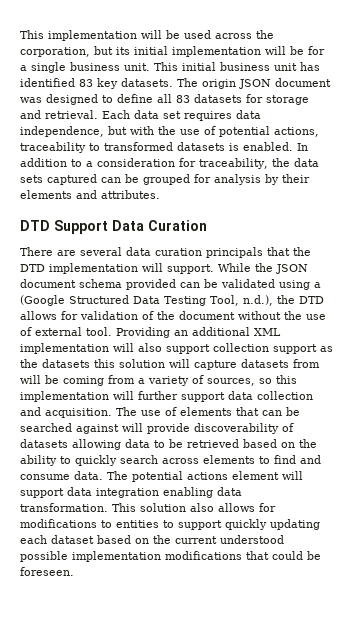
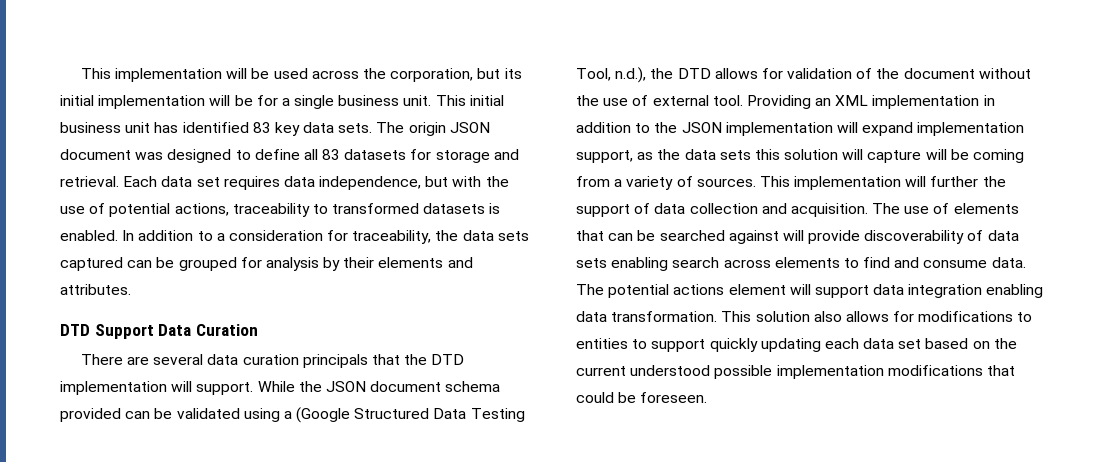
- This initial business unit has identified 83 key datasets.
+ This initial business unit has identified 83 key data sets.
- Providing an additional XML implementation will also support collection support as the datasets this solution will capture datasets from will be coming from a variety of sources, so this implementation will further support data collection and acquisition.
+ Providing an XML implementation in addition to the JSON implementation will expand implementation support, as the data sets this solution will capture will be coming from a variety of sources. This implementation will further the support of data collection and acquisition.
- The use of elements that can be searched against will provide discoverability of datasets allowing data to be retrieved based on the ability to quickly search across elements to find and consume data.
+ The use of elements that can be searched against will provide discoverability of data sets enabling search across elements to find and consume data.
- This solution also allows for modifications to entities to support quickly updating each dataset based on the current understood possible implementation modifications that could be foreseen.
+ This solution also allows for modifications to entities to support quickly updating each data set based on the current understood possible implementation modifications that could be foreseen.

